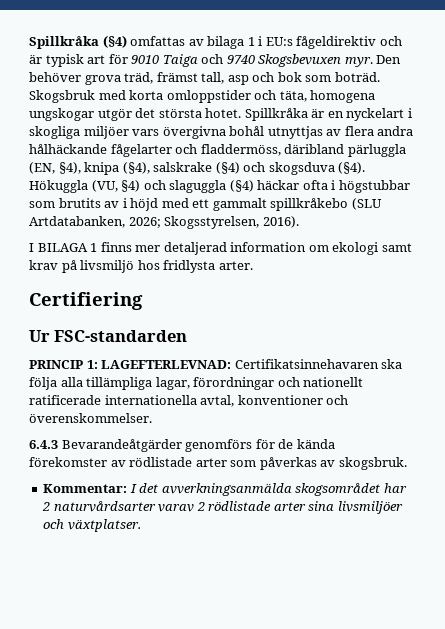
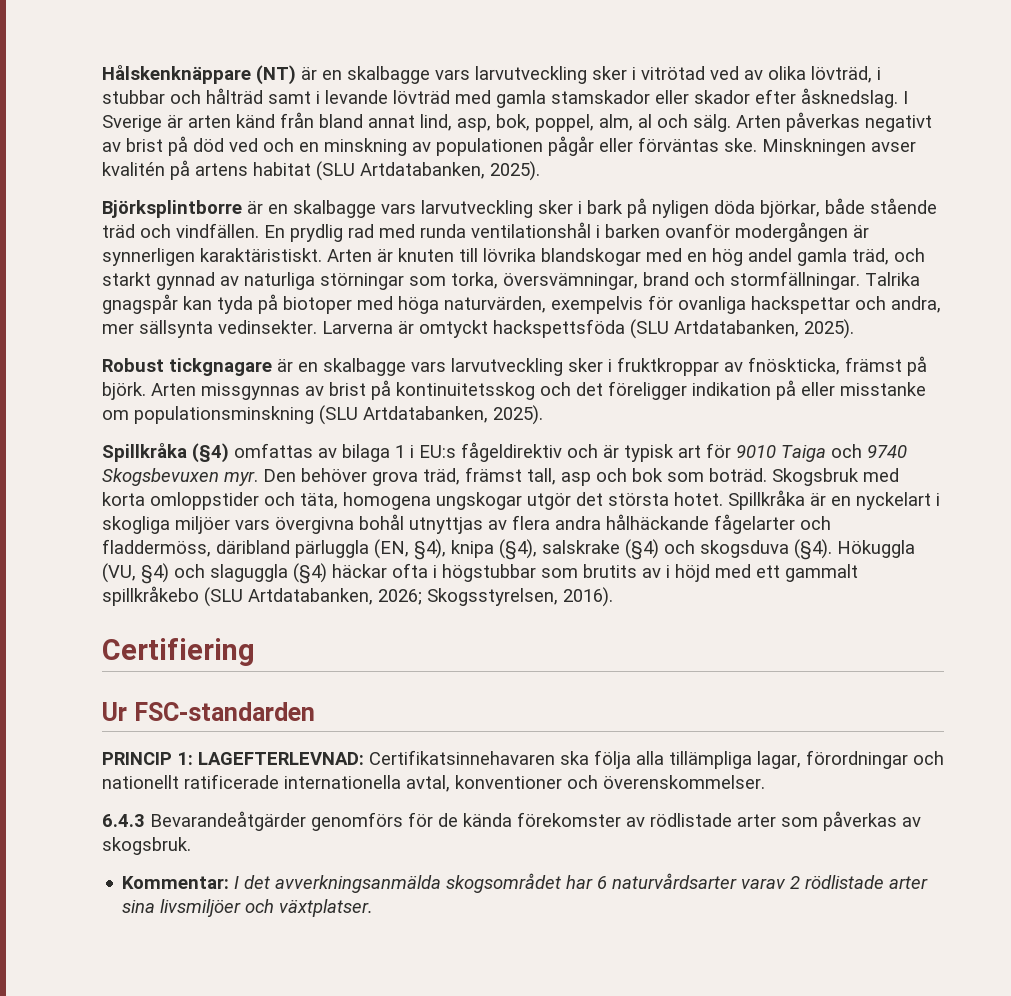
+ Hålskenknäppare (NT) är en skalbagge vars larvutveckling sker i vitrötad ved av olika lövträd, i stubbar och hålträd samt i levande lövträd med gamla stamskador eller skador efter åsknedslag. I Sverige är arten känd från bland annat lind, asp, bok, poppel, alm, al och sälg. Arten påverkas negativt av brist på död ved och en minskning av populationen pågår eller förväntas ske. Minskningen avser kvalitén på artens habitat (SLU Artdatabanken, 2025).
+ Björksplintborre är en skalbagge vars larvutveckling sker i bark på nyligen döda björkar, både stående träd och vindfällen. En prydlig rad med runda ventilationshål i barken ovanför modergången är synnerligen karaktäristiskt. Arten är knuten till lövrika blandskogar med en hög andel gamla träd, och starkt gynnad av naturliga störningar som torka, översvämningar, brand och stormfällningar. Talrika gnagspår kan tyda på biotoper med höga naturvärden, exempelvis för ovanliga hackspettar och andra, mer sällsynta vedinsekter. Larverna är omtyckt hackspettsföda (SLU Artdatabanken, 2025).
+ Robust tickgnagare är en skalbagge vars larvutveckling sker i fruktkroppar av fnöskticka, främst på björk. Arten missgynnas av brist på kontinuitetsskog och det föreligger indikation på eller misstanke om populationsminskning (SLU Artdatabanken, 2025).
- I BILAGA 1 finns mer detaljerad information om ekologi samt krav på livsmiljö hos fridlysta arter.
- Kommentar: I det avverkningsanmälda skogsområdet har 2 naturvårdsarter varav 2 rödlistade arter sina livsmiljöer och växtplatser.
+ Kommentar: I det avverkningsanmälda skogsområdet har 6 naturvårdsarter varav 2 rödlistade arter sina livsmiljöer och växtplatser.

